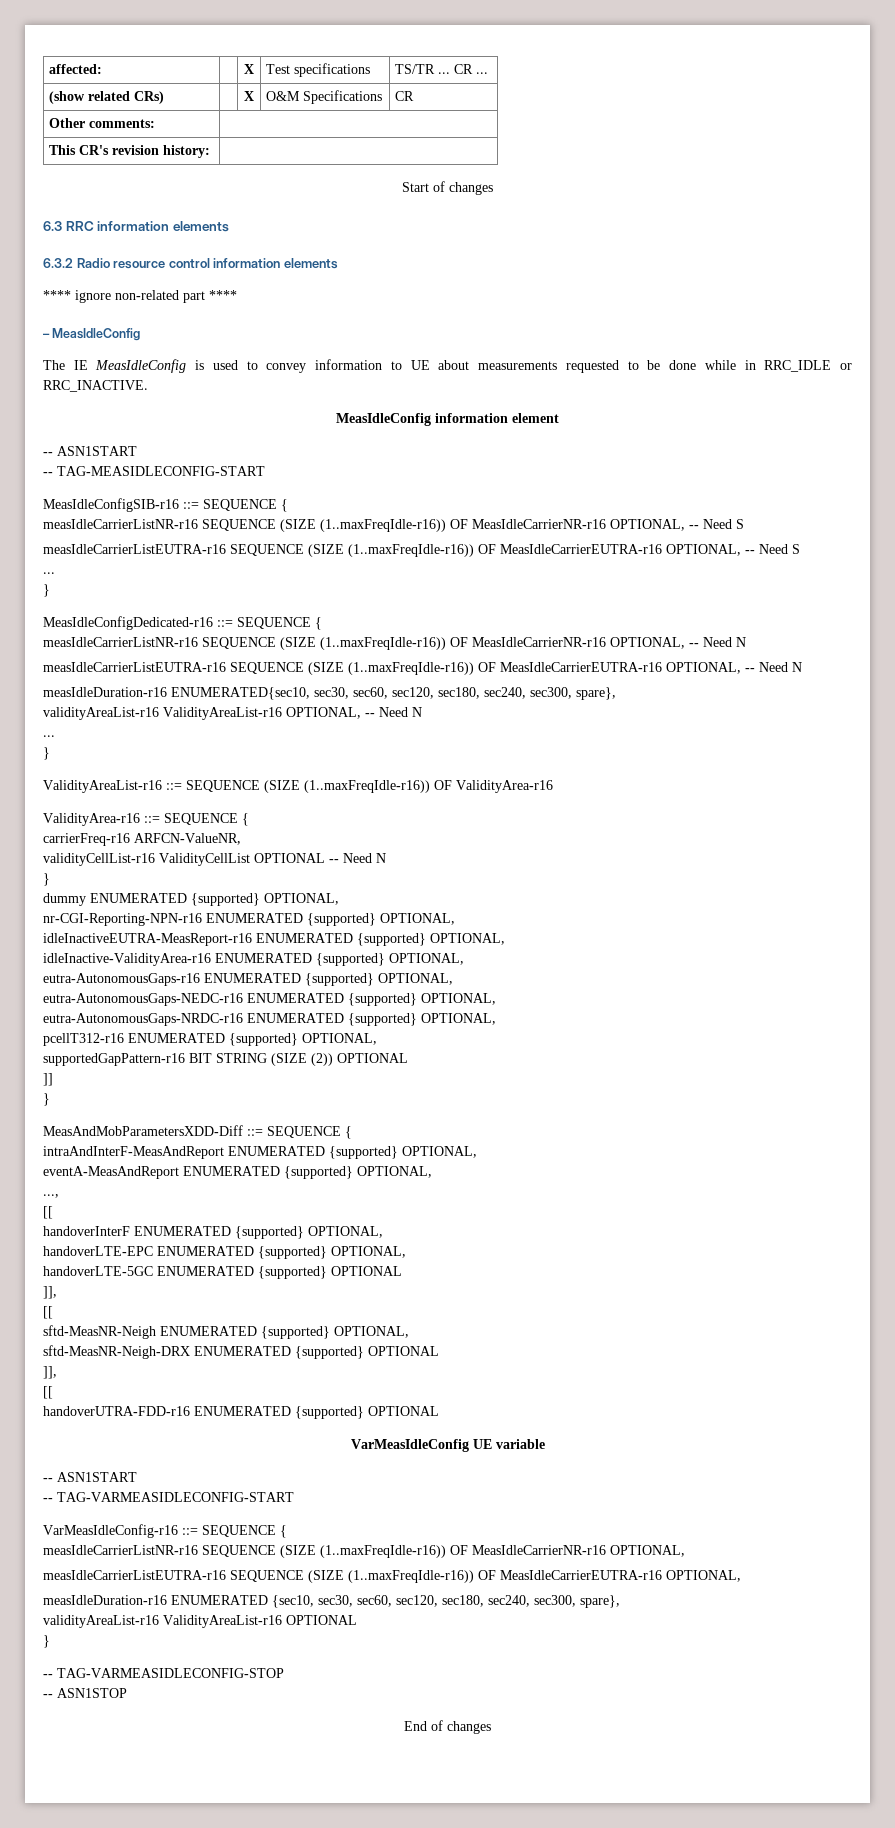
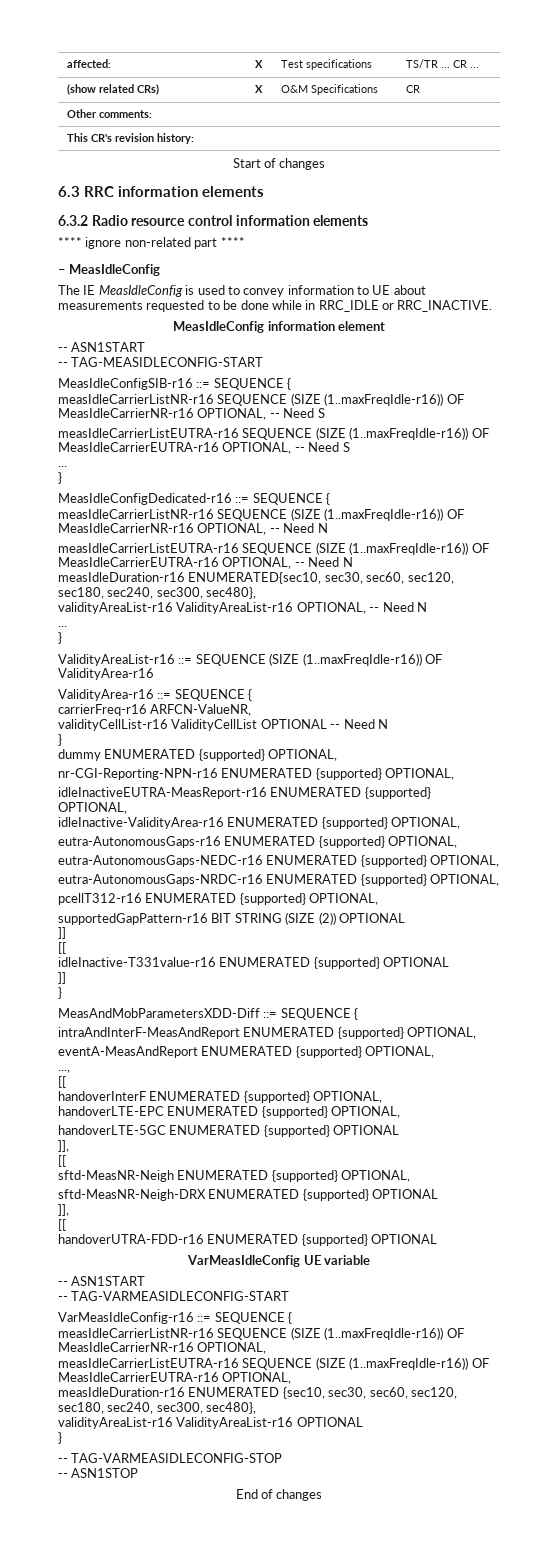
- measIdleDuration-r16 ENUMERATED{sec10, sec30, sec60, sec120, sec180, sec240, sec300, spare},
+ measIdleDuration-r16 ENUMERATED{sec10, sec30, sec60, sec120, sec180, sec240, sec300, sec480},
  supportedGapPattern-r16 BIT STRING (SIZE (2)) OPTIONAL
+ ]]
+ [[
+ idleInactive-T331value-r16 ENUMERATED {supported} OPTIONAL
- measIdleDuration-r16 ENUMERATED {sec10, sec30, sec60, sec120, sec180, sec240, sec300, spare},
+ measIdleDuration-r16 ENUMERATED {sec10, sec30, sec60, sec120, sec180, sec240, sec300, sec480},

